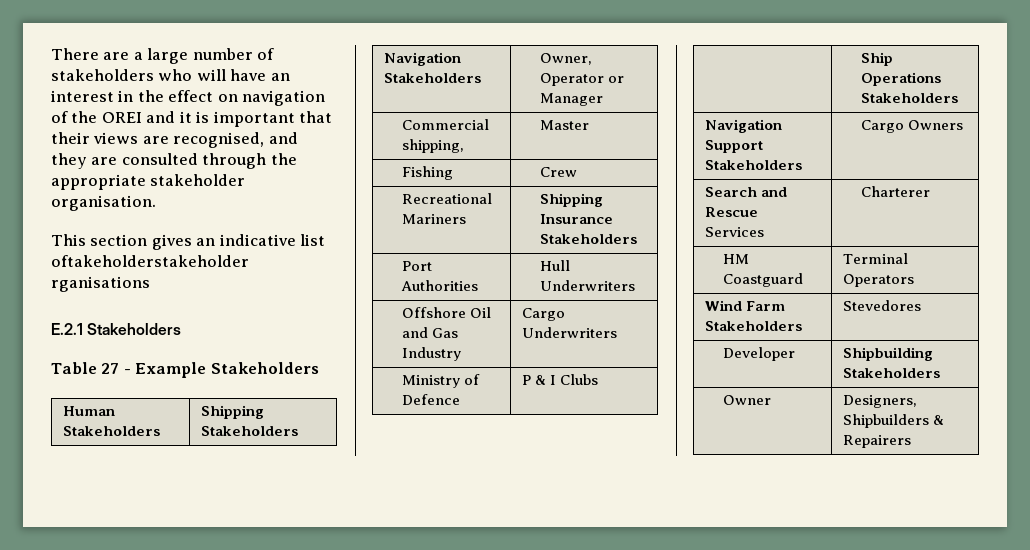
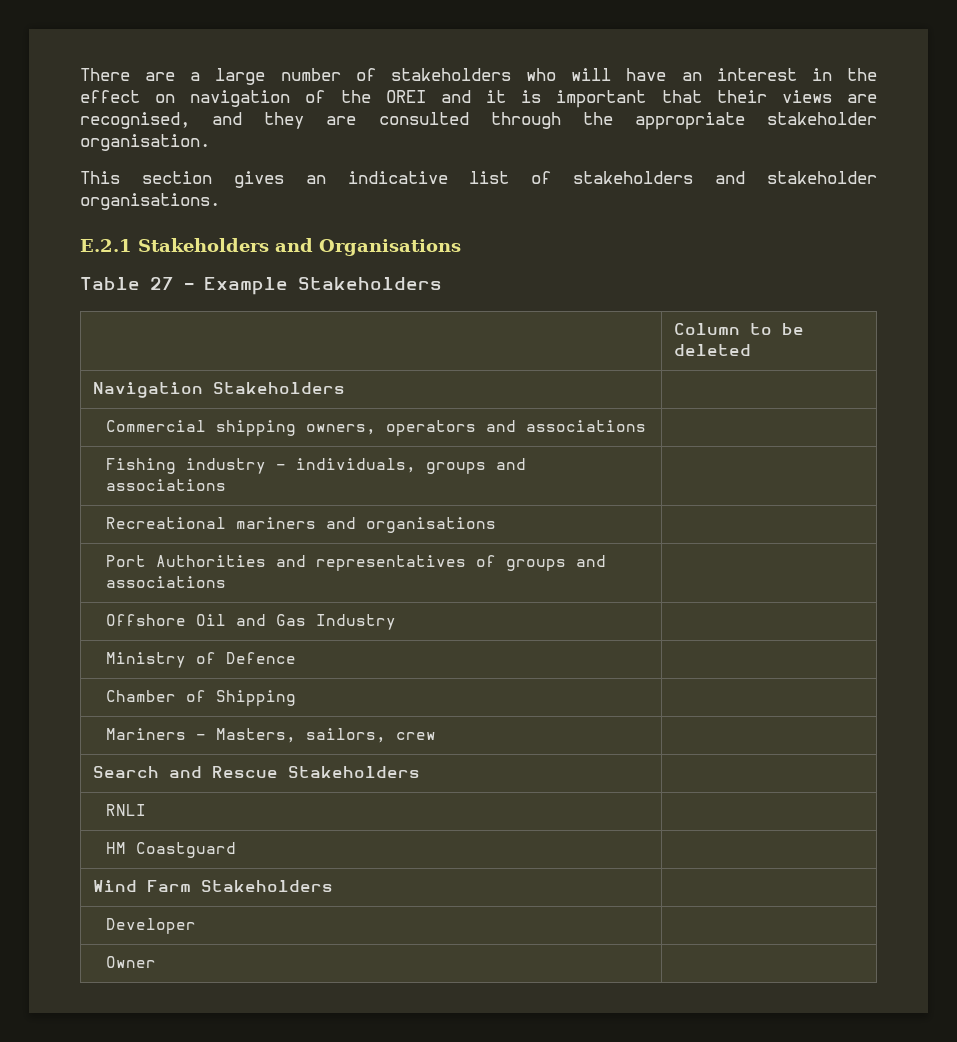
- This section gives an indicative list oftakeholderstakeholder rganisations
+ This section gives an indicative list of stakeholders and stakeholder organisations.
- E.2.1 Stakeholders
+ E.2.1 Stakeholders and Organisations
- Human Stakeholders | Shipping Stakeholders
- Navigation Stakeholders | Owner, Operator or Manager
- Commercial shipping, | Master
- Fishing | Crew
- Recreational Mariners | Shipping Insurance Stakeholders
- Port Authorities | Hull Underwriters
+ | Column to be deleted
+ Navigation Stakeholders |
+ Commercial shipping owners, operators and associations |
+ Fishing industry – individuals, groups and associations |
+ Recreational mariners and organisations |
+ Port Authorities and representatives of groups and associations |
- Offshore Oil and Gas Industry | Cargo Underwriters
+ Offshore Oil and Gas Industry |
- Ministry of Defence | P & I Clubs
- | Ship Operations Stakeholders
- Navigation Support Stakeholders | Cargo Owners
+ Ministry of Defence |
+ Chamber of Shipping |
+ Mariners – Masters, sailors, crew |
- Search and Rescue Services | Charterer
+ Search and Rescue Stakeholders |
+ RNLI |
- HM Coastguard | Terminal Operators
+ HM Coastguard |
- Wind Farm Stakeholders | Stevedores
+ Wind Farm Stakeholders |
- Developer | Shipbuilding Stakeholders
+ Developer |
- Owner | Designers, Shipbuilders & Repairers
+ Owner |

